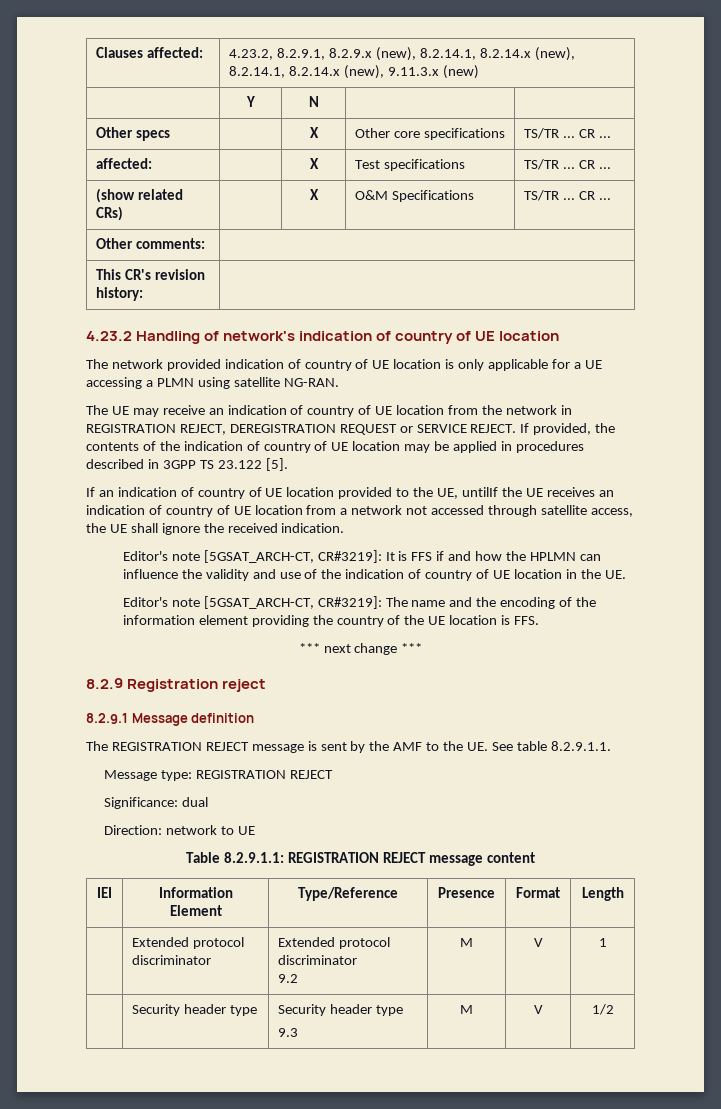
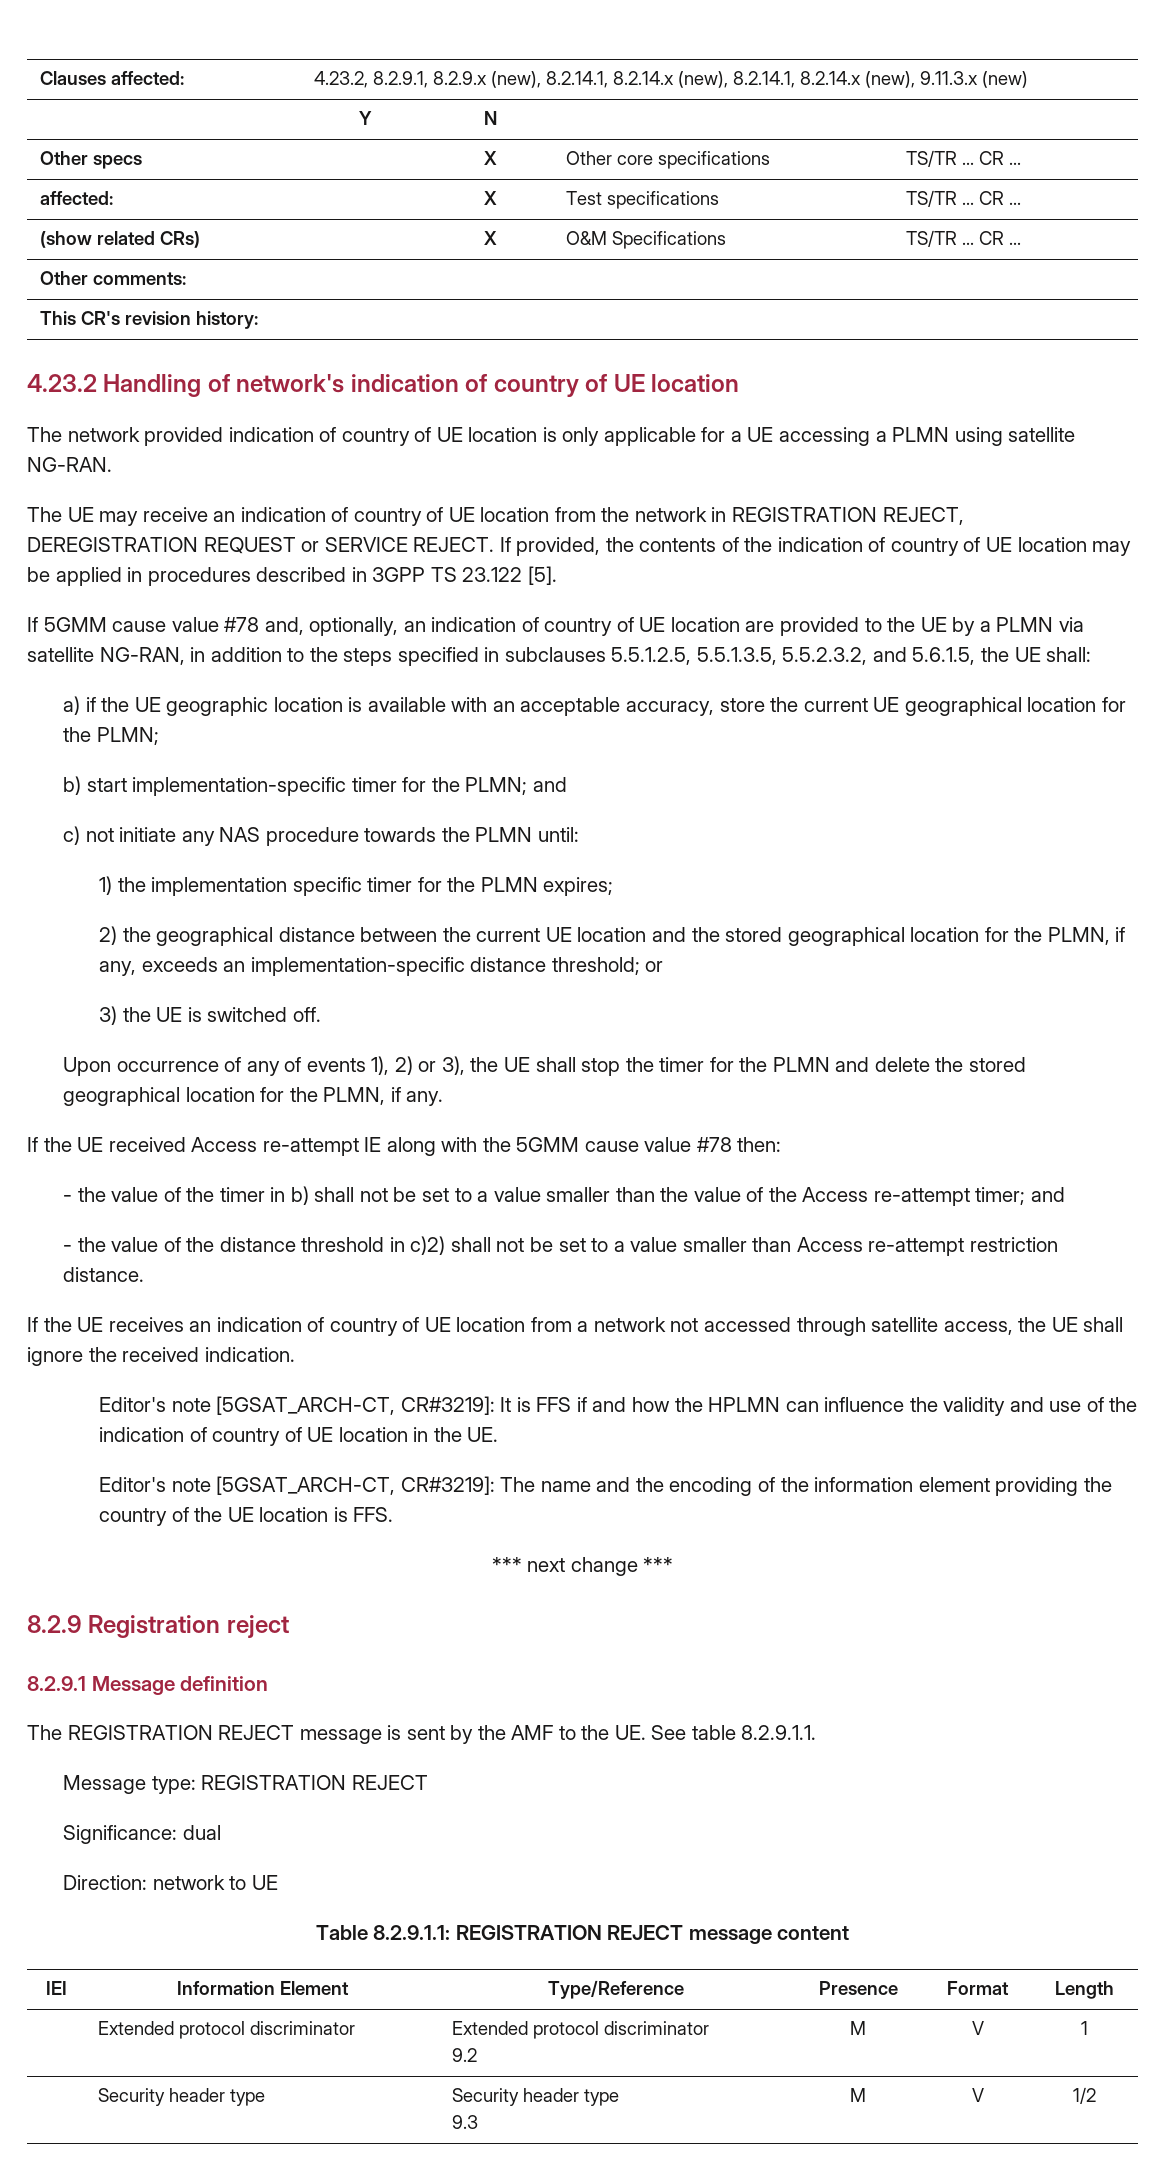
- If an indication of country of UE location provided to the UE, untilIf the UE receives an indication of country of UE location from a network not accessed through satellite access, the UE shall ignore the received indication.
+ If 5GMM cause value #78 and, optionally, an indication of country of UE location are provided to the UE by a PLMN via satellite NG-RAN, in addition to the steps specified in subclauses 5.5.1.2.5, 5.5.1.3.5, 5.5.2.3.2, and 5.6.1.5, the UE shall:
+ a) if the UE geographic location is available with an acceptable accuracy, store the current UE geographical location for the PLMN;
+ b) start implementation-specific timer for the PLMN; and
+ c) not initiate any NAS procedure towards the PLMN until:
+ 1) the implementation specific timer for the PLMN expires;
+ 2) the geographical distance between the current UE location and the stored geographical location for the PLMN, if any, exceeds an implementation-specific distance threshold; or
+ 3) the UE is switched off.
+ Upon occurrence of any of events 1), 2) or 3), the UE shall stop the timer for the PLMN and delete the stored geographical location for the PLMN, if any.
+ If the UE received Access re-attempt IE along with the 5GMM cause value #78 then:
+ - the value of the timer in b) shall not be set to a value smaller than the value of the Access re-attempt timer; and
+ - the value of the distance threshold in c)2) shall not be set to a value smaller than Access re-attempt restriction distance.
+ If the UE receives an indication of country of UE location from a network not accessed through satellite access, the UE shall ignore the received indication.

